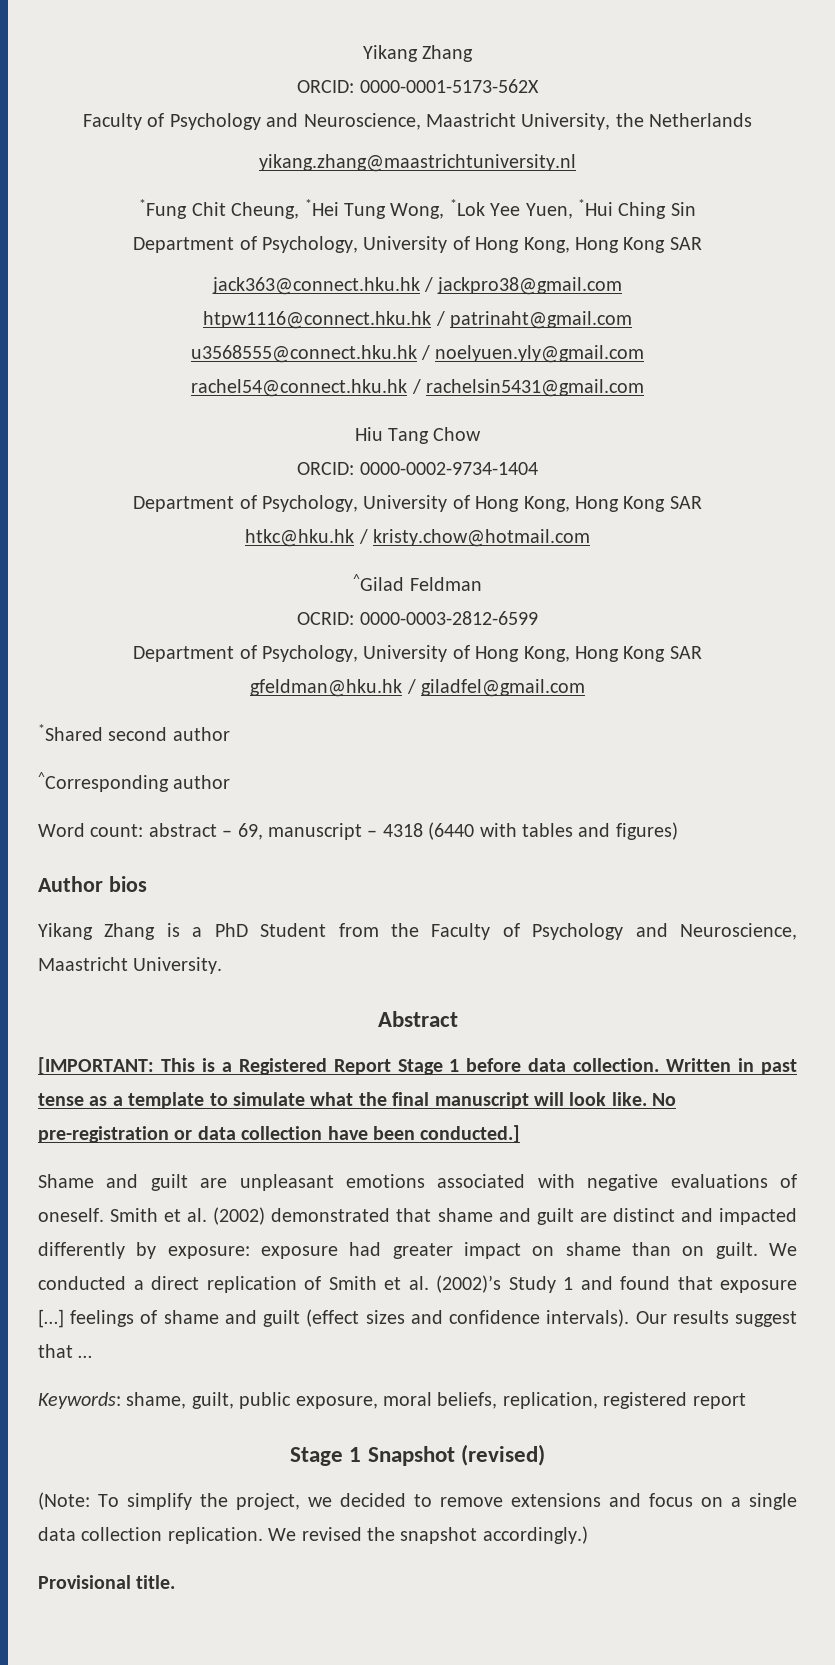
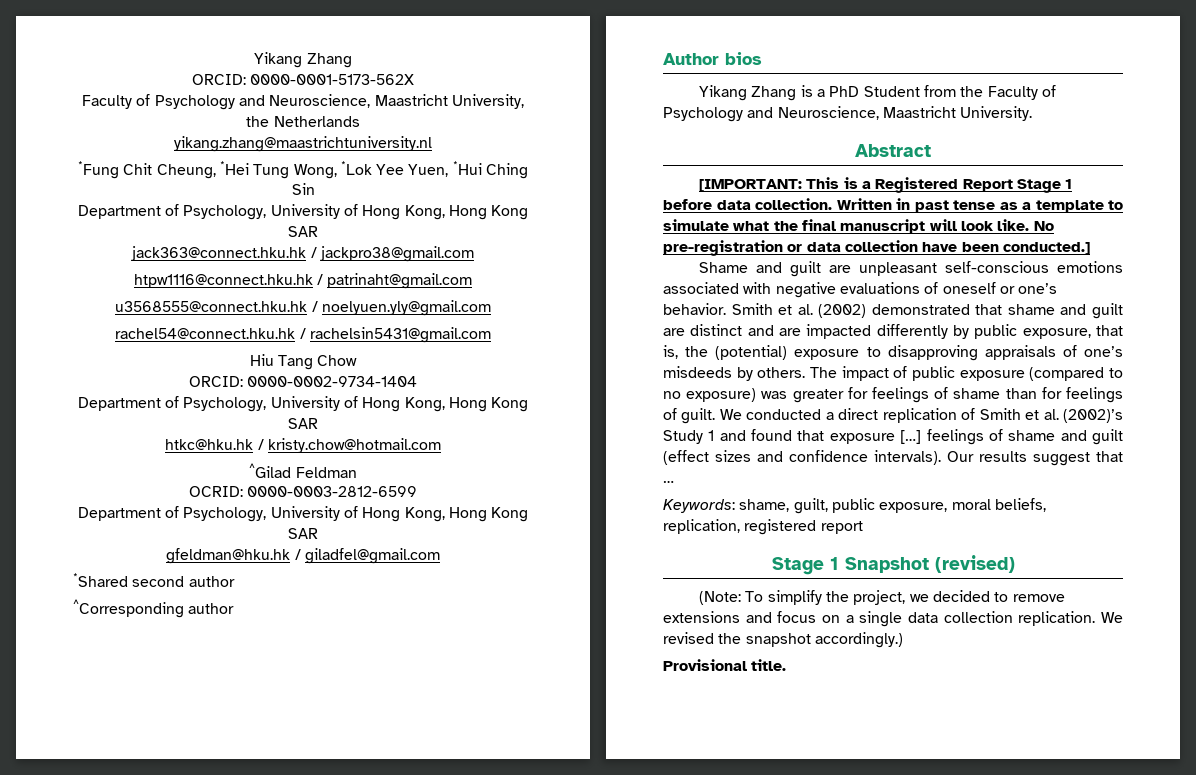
- Word count: abstract – 69, manuscript – 4318 (6440 with tables and figures)
- Shame and guilt are unpleasant emotions associated with negative evaluations of oneself.
+ Shame and guilt are unpleasant self-conscious emotions associated with negative evaluations of oneself or one’s behavior.
- Smith et al. (2002) demonstrated that shame and guilt are distinct and impacted differently by exposure: exposure had greater impact on shame than on guilt.
+ Smith et al. (2002) demonstrated that shame and guilt are distinct and are impacted differently by public exposure, that is, the (potential) exposure to disapproving appraisals of one’s misdeeds by others. The impact of public exposure (compared to no exposure) was greater for feelings of shame than for feelings of guilt.

